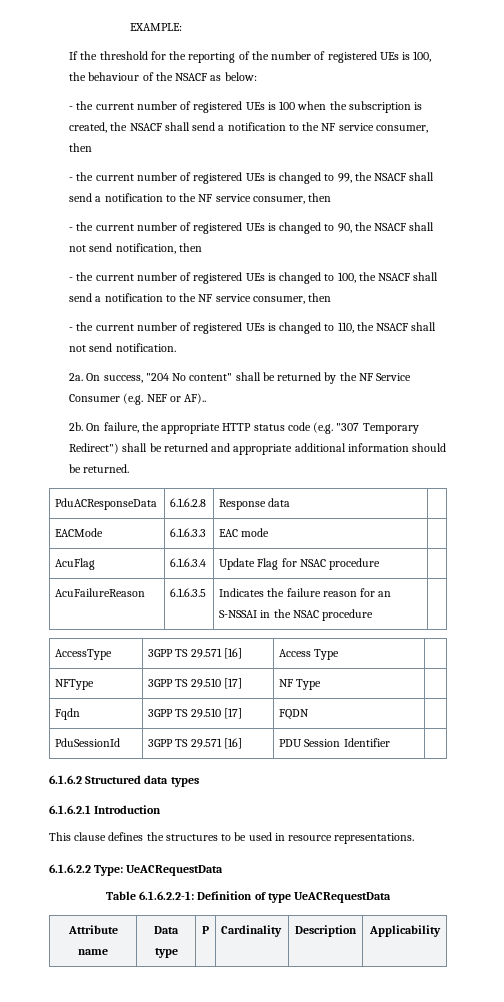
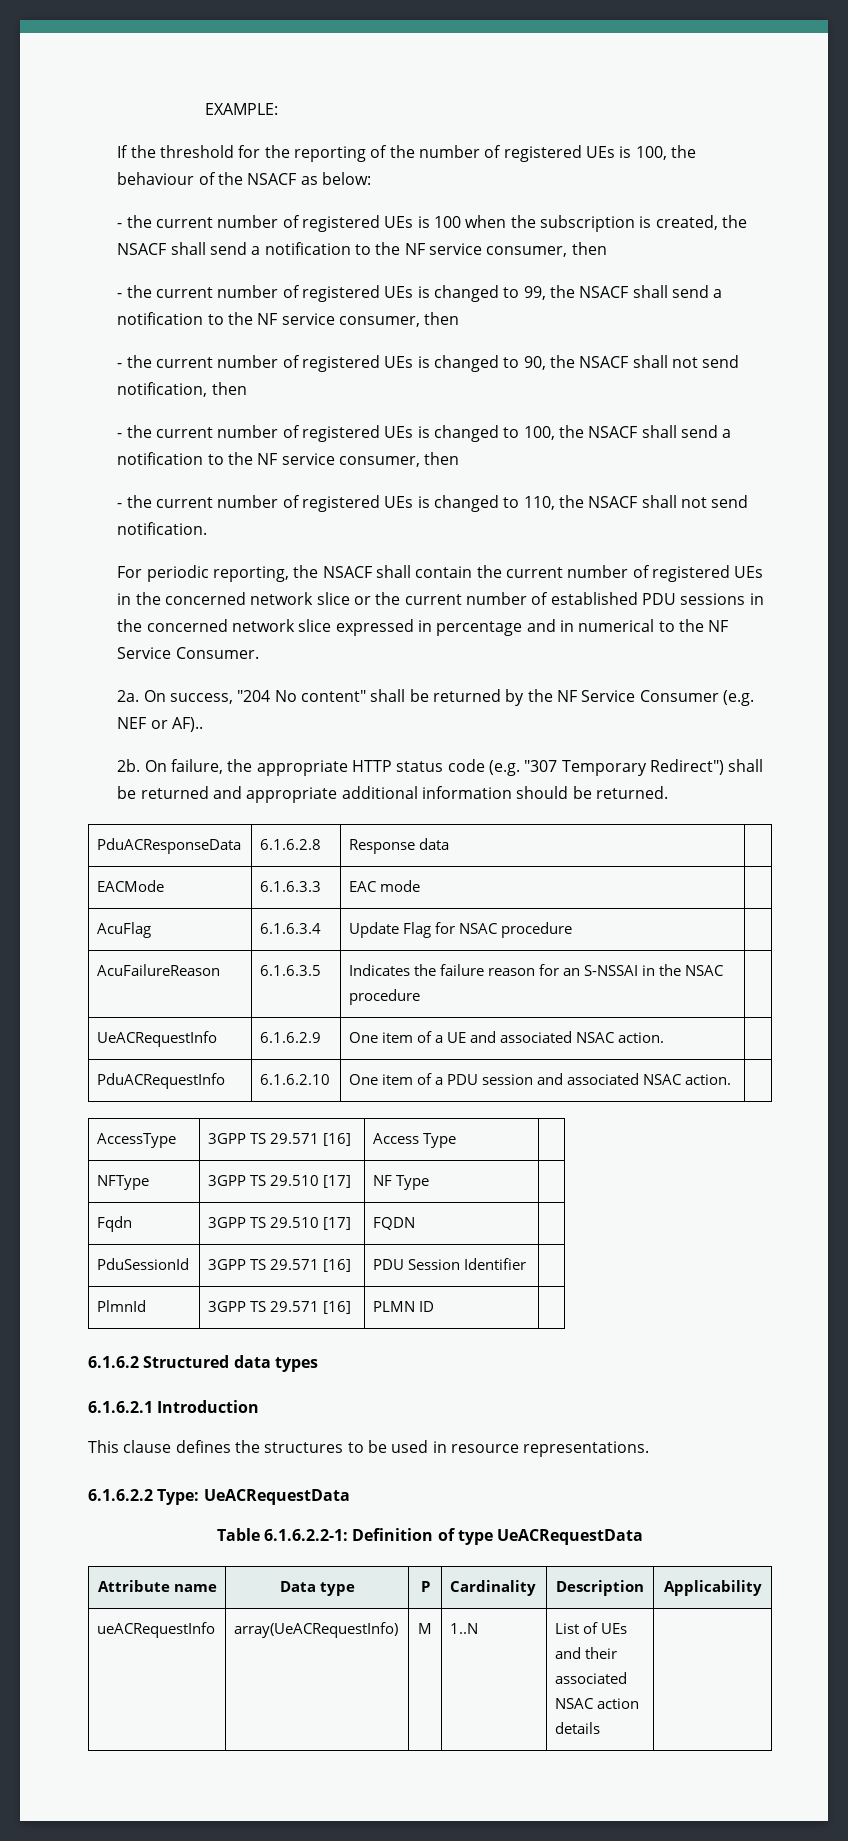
+ For periodic reporting, the NSACF shall contain the current number of registered UEs in the concerned network slice or the current number of established PDU sessions in the concerned network slice expressed in percentage and in numerical to the NF Service Consumer.
+ UeACRequestInfo | 6.1.6.2.9 | One item of a UE and associated NSAC action. |
+ PduACRequestInfo | 6.1.6.2.10 | One item of a PDU session and associated NSAC action. |
+ PlmnId | 3GPP TS 29.571 [16] | PLMN ID |
+ ueACRequestInfo | array(UeACRequestInfo) | M | 1..N | List of UEs and their associated NSAC action details |

